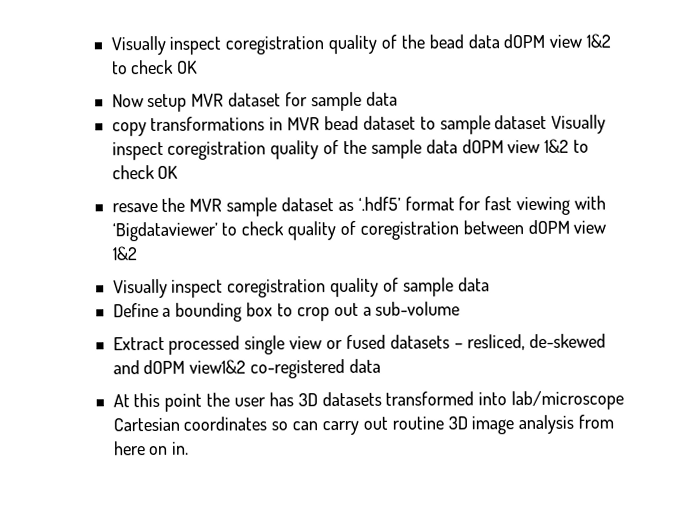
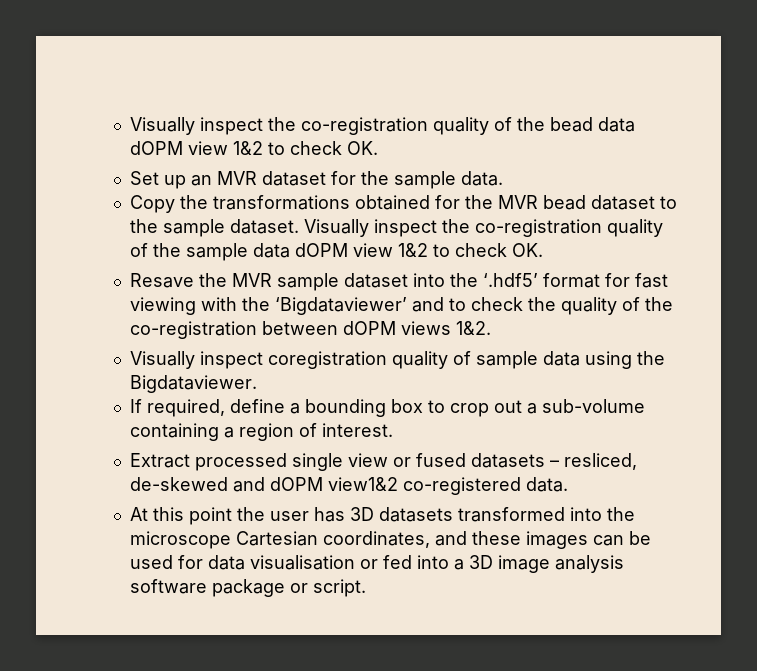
- Visually inspect coregistration quality of the bead data dOPM view 1&2 to check OK
- Now setup MVR dataset for sample data
- copy transformations in MVR bead dataset to sample dataset Visually inspect coregistration quality of the sample data dOPM view 1&2 to check OK
- resave the MVR sample dataset as ‘.hdf5’ format for fast viewing with ‘Bigdataviewer’ to check quality of coregistration between dOPM view 1&2
+ Visually inspect the co-registration quality of the bead data dOPM view 1&2 to check OK.
+ Set up an MVR dataset for the sample data.
+ Copy the transformations obtained for the MVR bead dataset to the sample dataset. Visually inspect the co-registration quality of the sample data dOPM view 1&2 to check OK.
+ Resave the MVR sample dataset into the ‘.hdf5’ format for fast viewing with the ‘Bigdataviewer’ and to check the quality of the co-registration between dOPM views 1&2.
- Visually inspect coregistration quality of sample data
- Define a bounding box to crop out a sub-volume
+ Visually inspect coregistration quality of sample data using the Bigdataviewer.
+ If required, define a bounding box to crop out a sub-volume containing a region of interest.
- Extract processed single view or fused datasets – resliced, de-skewed and dOPM view1&2 co-registered data
+ Extract processed single view or fused datasets – resliced, de-skewed and dOPM view1&2 co-registered data.
- At this point the user has 3D datasets transformed into lab/microscope Cartesian coordinates so can carry out routine 3D image analysis from here on in.
+ At this point the user has 3D datasets transformed into the microscope Cartesian coordinates, and these images can be used for data visualisation or fed into a 3D image analysis software package or script.

